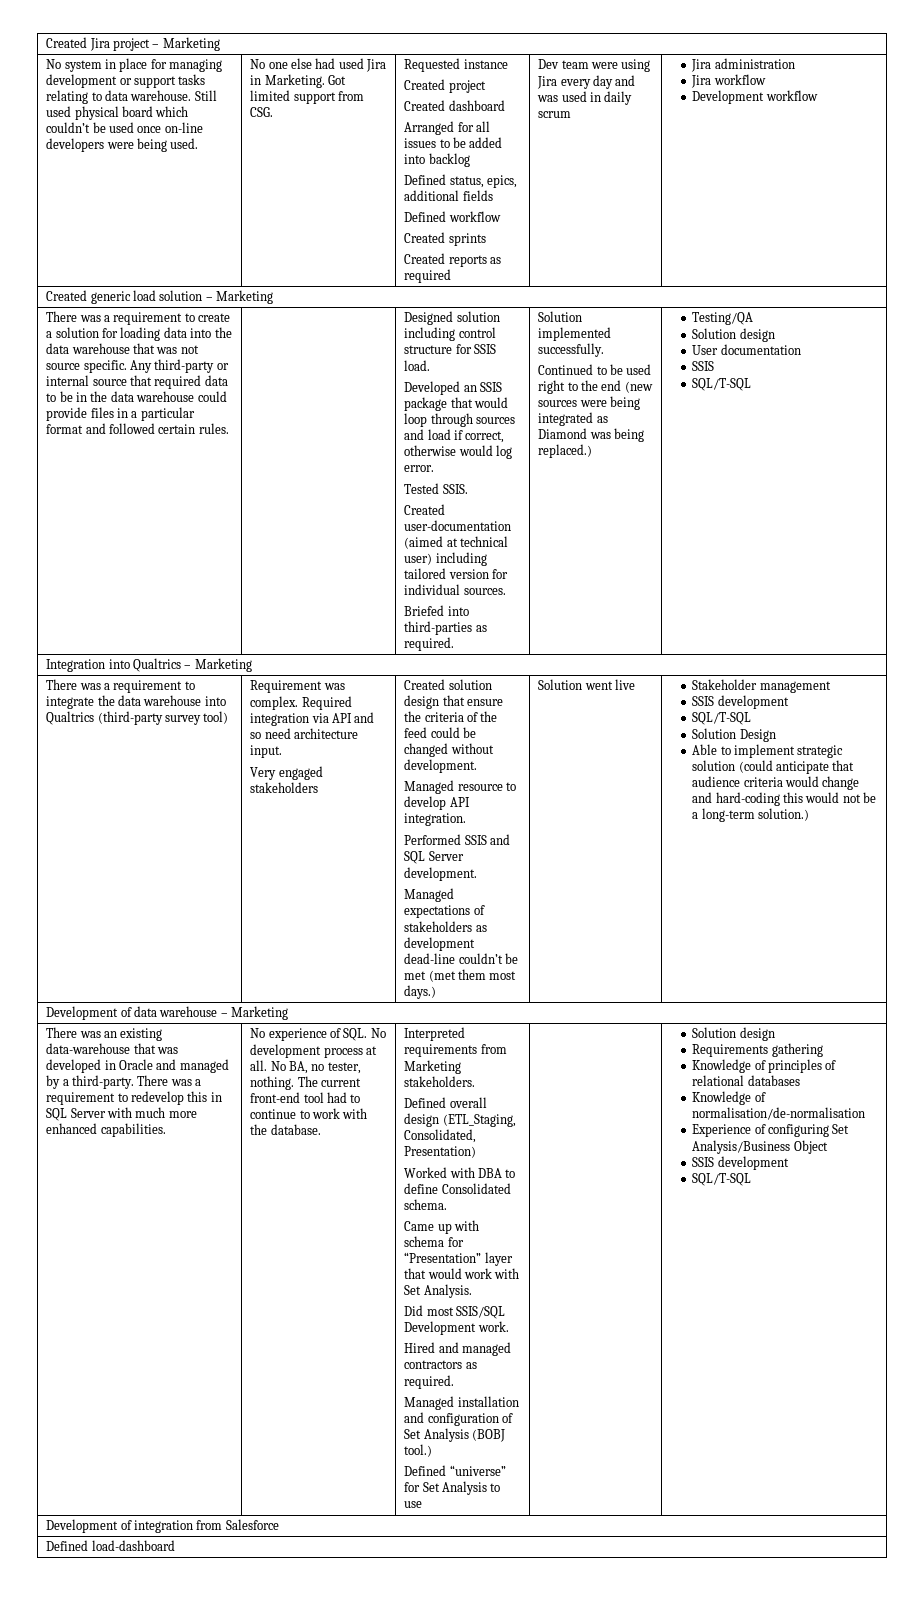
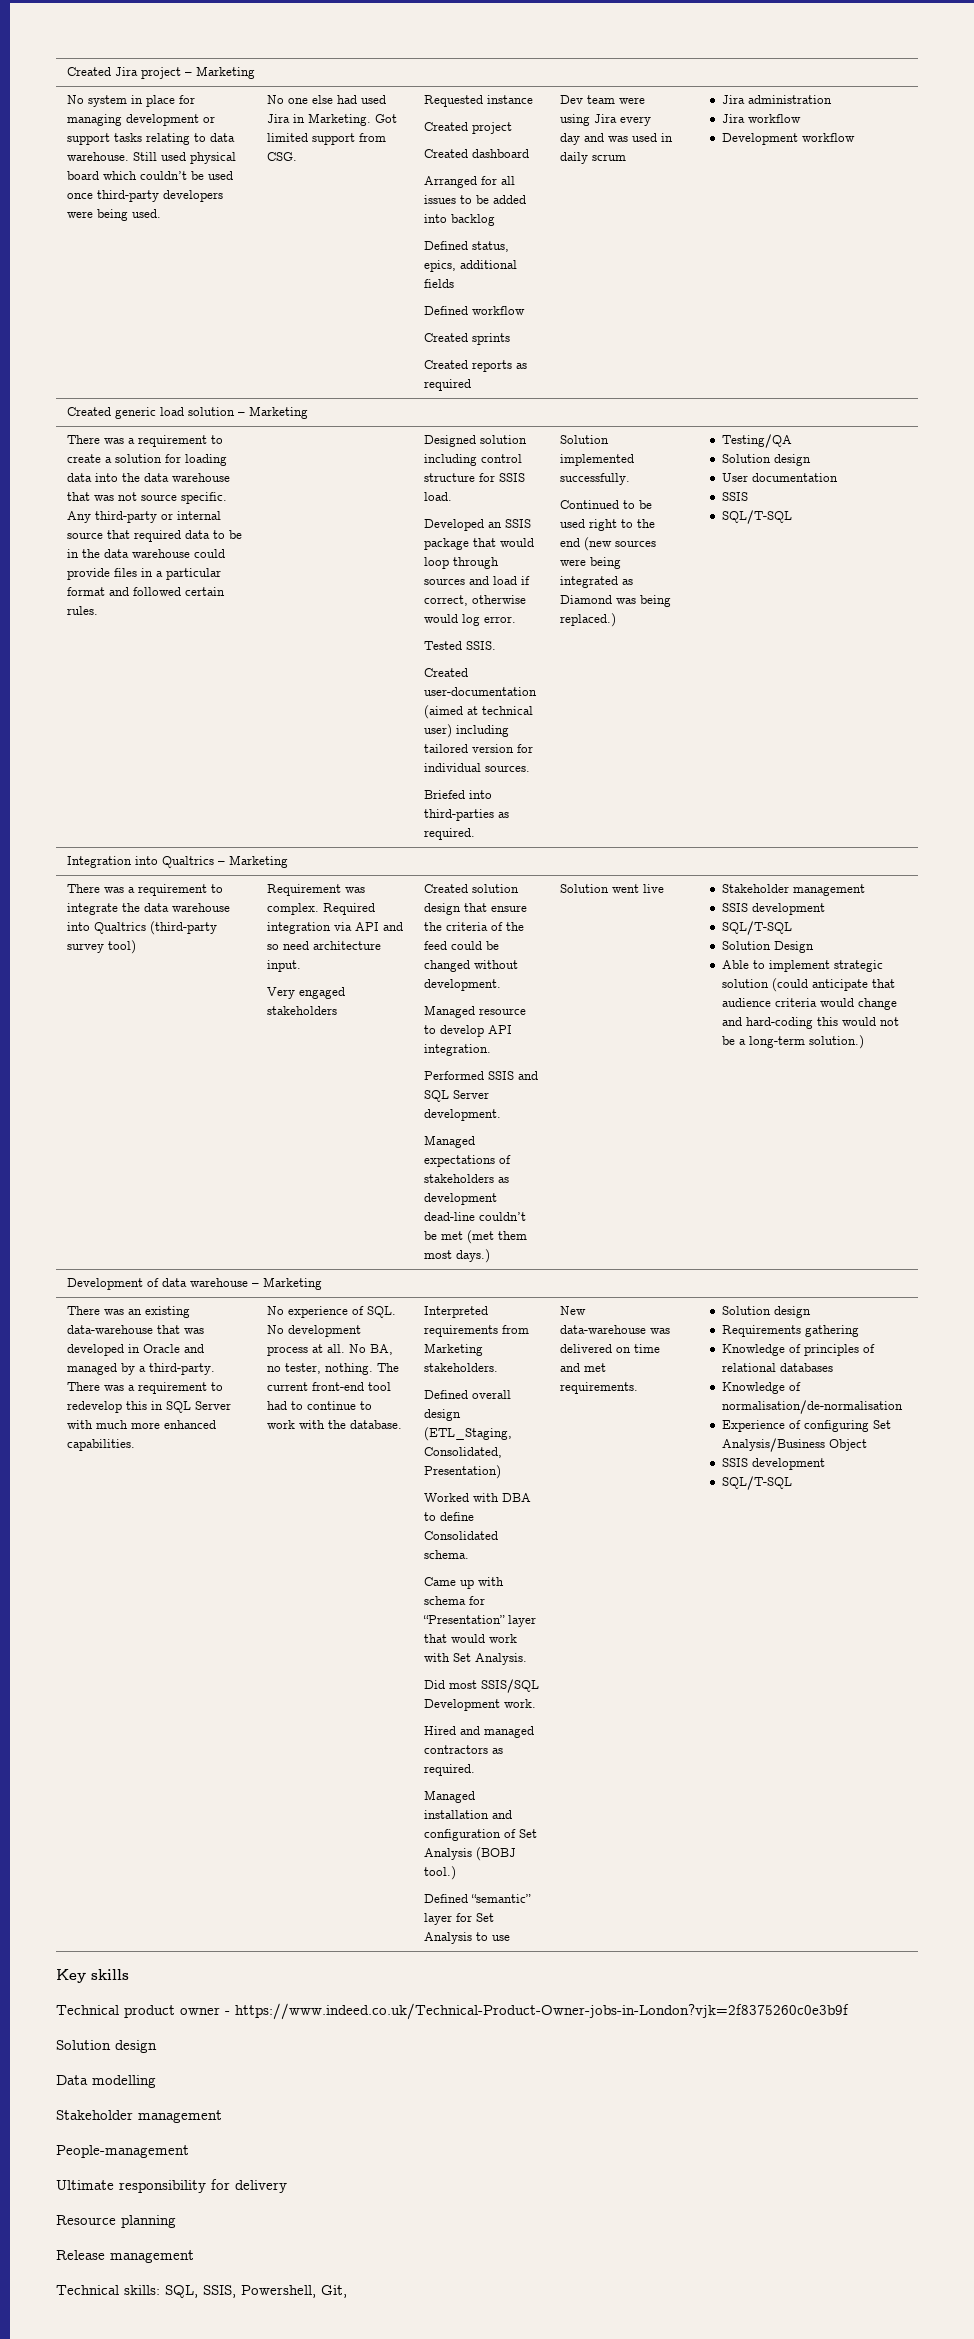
- Still used physical board which couldn’t be used once on-line developers were being used.
+ Still used physical board which couldn’t be used once third-party developers were being used.
- Defined “universe” for Set Analysis to use
+ Defined “semantic” layer for Set Analysis to use
+ New data-warehouse was delivered on time and met requirements.
- Development of integration from Salesforce
- Defined load-dashboard
+ Key skills
+ Technical product owner - https://www.indeed.co.uk/Technical-Product-Owner-jobs-in-London?vjk=2f8375260c0e3b9f
+ Solution design
+ Data modelling
+ Stakeholder management
+ People-management
+ Ultimate responsibility for delivery
+ Resource planning
+ Release management
+ Technical skills: SQL, SSIS, Powershell, Git,

